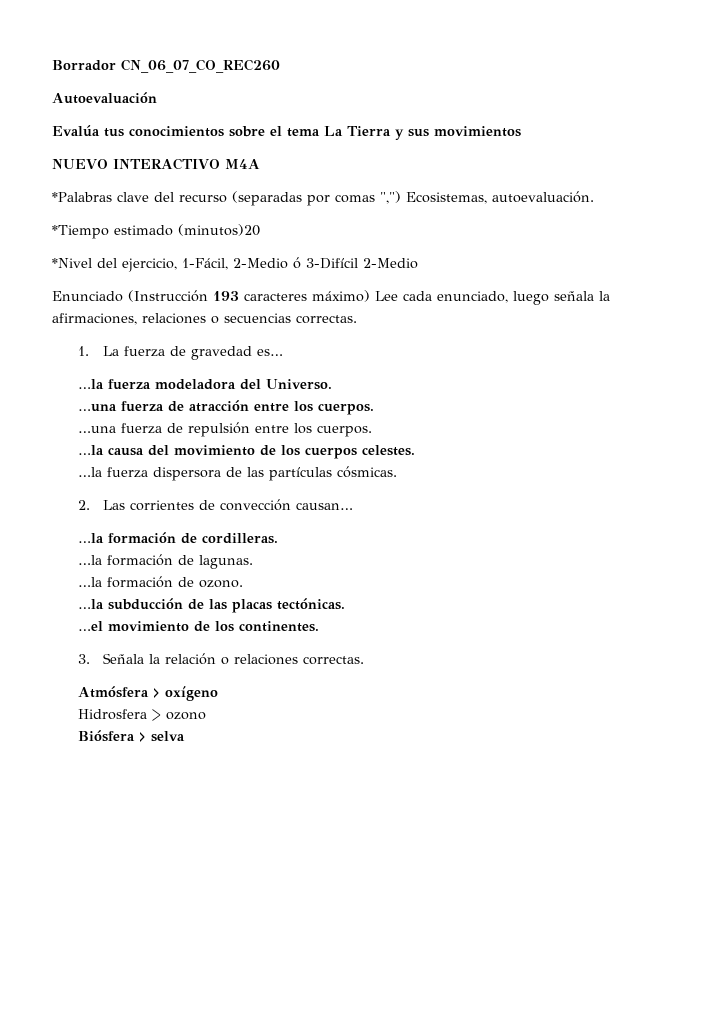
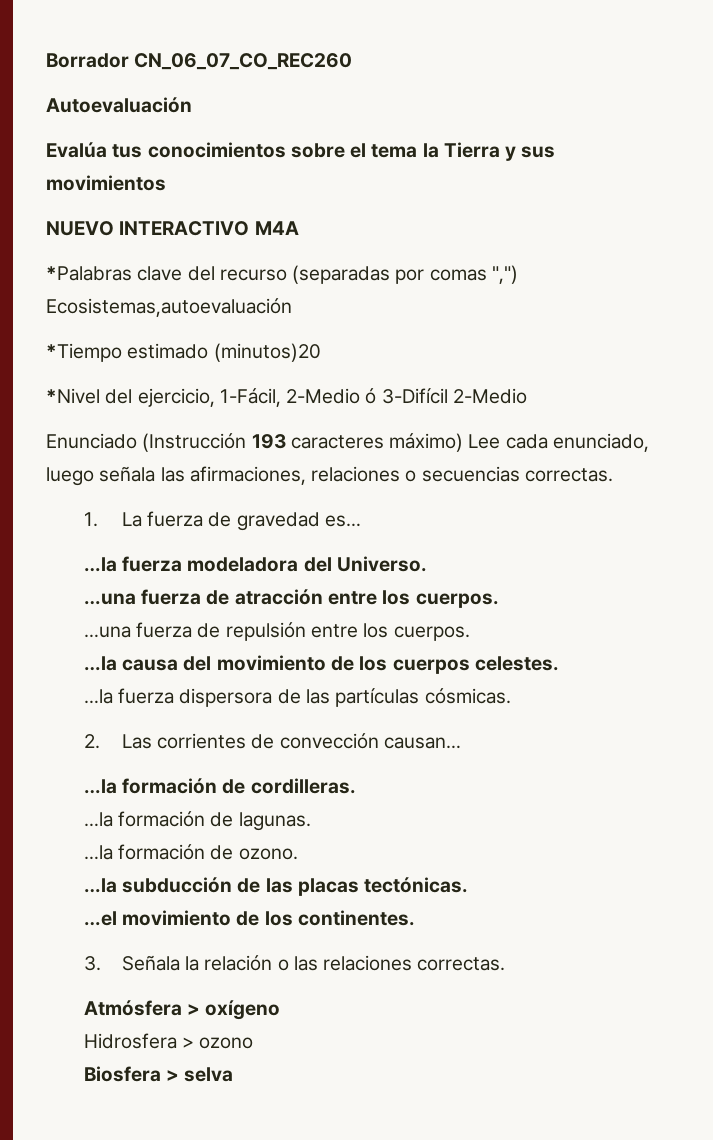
- Evalúa tus conocimientos sobre el tema La Tierra y sus movimientos
+ Evalúa tus conocimientos sobre el tema la Tierra y sus movimientos
- *Palabras clave del recurso (separadas por comas ",") Ecosistemas, autoevaluación.
+ *Palabras clave del recurso (separadas por comas ",") Ecosistemas,autoevaluación
- Enunciado (Instrucción 193 caracteres máximo) Lee cada enunciado, luego señala la afirmaciones, relaciones o secuencias correctas.
+ Enunciado (Instrucción 193 caracteres máximo) Lee cada enunciado, luego señala las afirmaciones, relaciones o secuencias correctas.
- 3. Señala la relación o relaciones correctas.
+ 3. Señala la relación o las relaciones correctas.
- Biósfera > selva
+ Biosfera > selva

